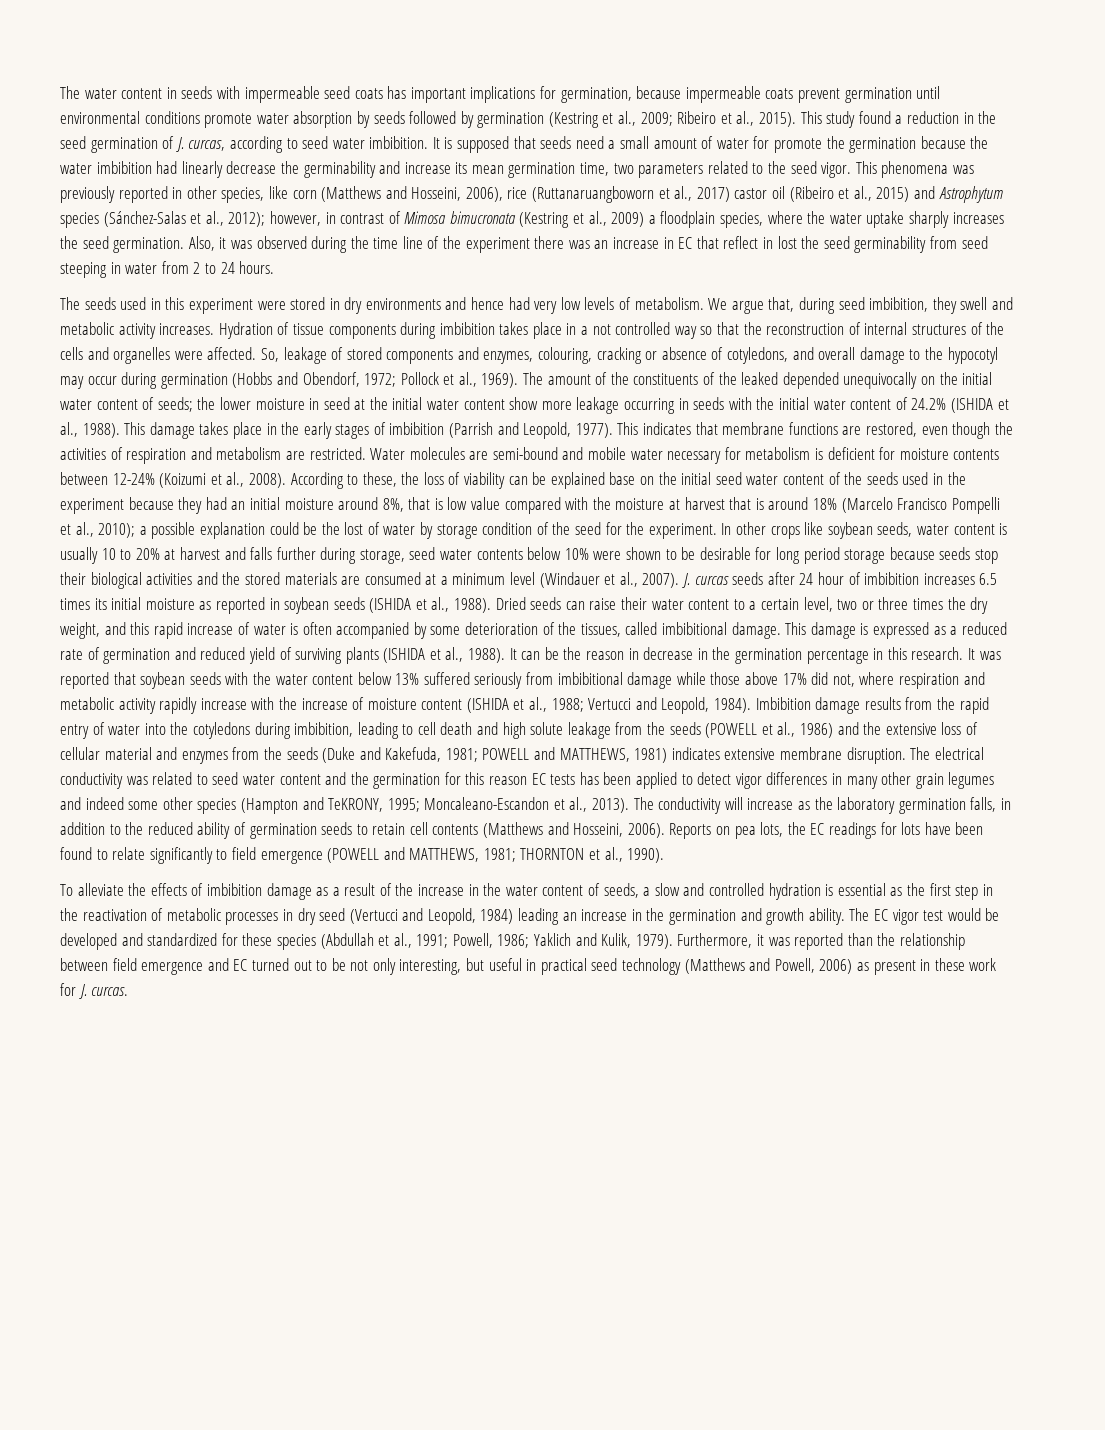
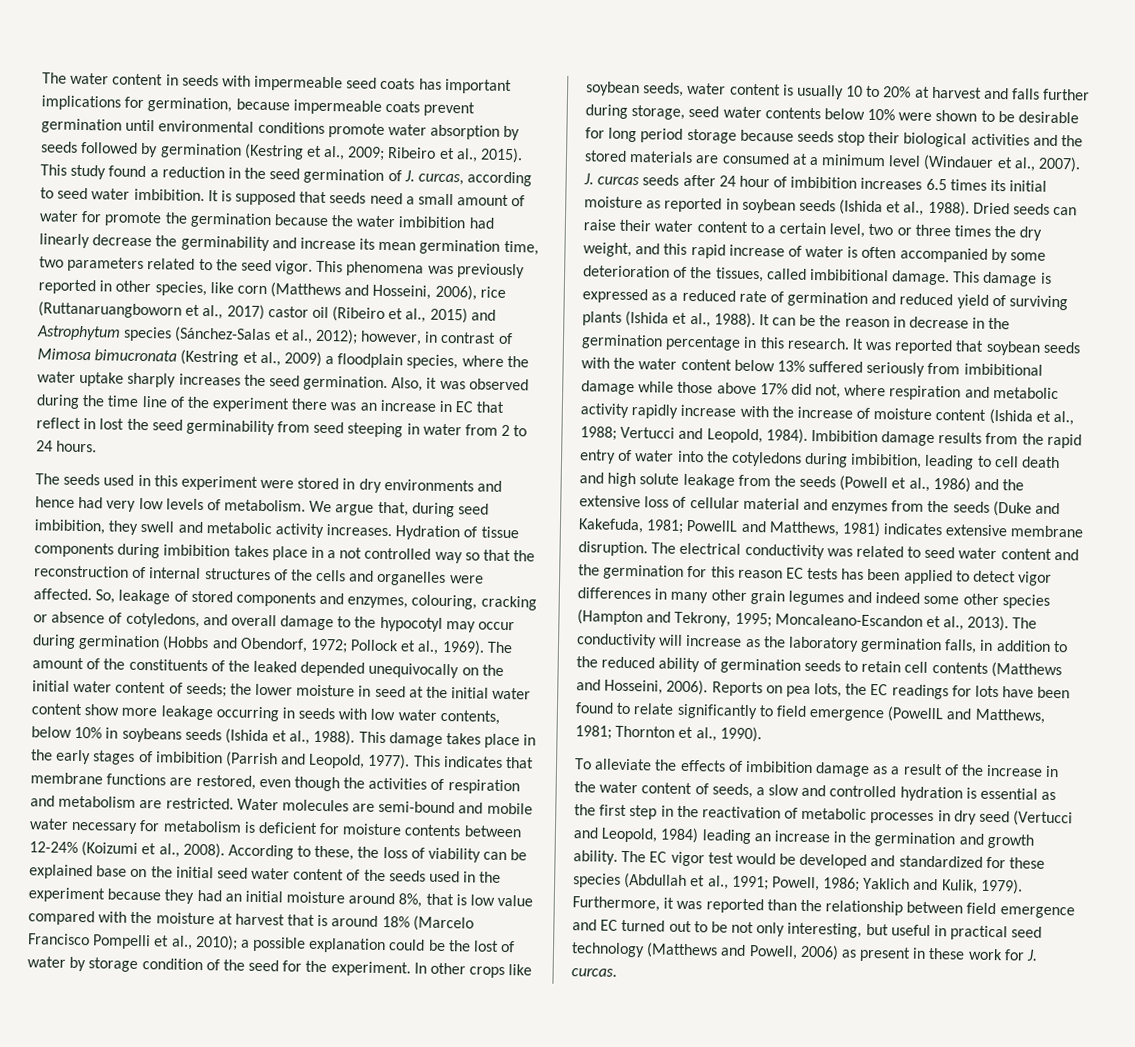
- The amount of the constituents of the leaked depended unequivocally on the initial water content of seeds; the lower moisture in seed at the initial water content show more leakage occurring in seeds with the initial water content of 24.2% (ISHIDA et al., 1988).
+ The amount of the constituents of the leaked depended unequivocally on the initial water content of seeds; the lower moisture in seed at the initial water content show more leakage occurring in seeds with low water contents, below 10% in soybeans seeds (Ishida et al., 1988).
- J. curcas seeds after 24 hour of imbibition increases 6.5 times its initial moisture as reported in soybean seeds (ISHIDA et al., 1988).
+ J. curcas seeds after 24 hour of imbibition increases 6.5 times its initial moisture as reported in soybean seeds (Ishida et al., 1988).
- This damage is expressed as a reduced rate of germination and reduced yield of surviving plants (ISHIDA et al., 1988).
+ This damage is expressed as a reduced rate of germination and reduced yield of surviving plants (Ishida et al., 1988).
- It was reported that soybean seeds with the water content below 13% suffered seriously from imbibitional damage while those above 17% did not, where respiration and metabolic activity rapidly increase with the increase of moisture content (ISHIDA et al., 1988; Vertucci and Leopold, 1984).
+ It was reported that soybean seeds with the water content below 13% suffered seriously from imbibitional damage while those above 17% did not, where respiration and metabolic activity rapidly increase with the increase of moisture content (Ishida et al., 1988; Vertucci and Leopold, 1984).
- Imbibition damage results from the rapid entry of water into the cotyledons during imbibition, leading to cell death and high solute leakage from the seeds (POWELL et al., 1986) and the extensive loss of cellular material and enzymes from the seeds (Duke and Kakefuda, 1981; POWELL and MATTHEWS, 1981) indicates extensive membrane disruption.
+ Imbibition damage results from the rapid entry of water into the cotyledons during imbibition, leading to cell death and high solute leakage from the seeds (Powell et al., 1986) and the extensive loss of cellular material and enzymes from the seeds (Duke and Kakefuda, 1981; PowellL and Matthews, 1981) indicates extensive membrane disruption.
- The electrical conductivity was related to seed water content and the germination for this reason EC tests has been applied to detect vigor differences in many other grain legumes and indeed some other species (Hampton and TeKRONY, 1995; Moncaleano-Escandon et al., 2013).
+ The electrical conductivity was related to seed water content and the germination for this reason EC tests has been applied to detect vigor differences in many other grain legumes and indeed some other species (Hampton and Tekrony, 1995; Moncaleano-Escandon et al., 2013).
- Reports on pea lots, the EC readings for lots have been found to relate significantly to field emergence (POWELL and MATTHEWS, 1981; THORNTON et al., 1990).
+ Reports on pea lots, the EC readings for lots have been found to relate significantly to field emergence (PowellL and Matthews, 1981; Thornton et al., 1990).

